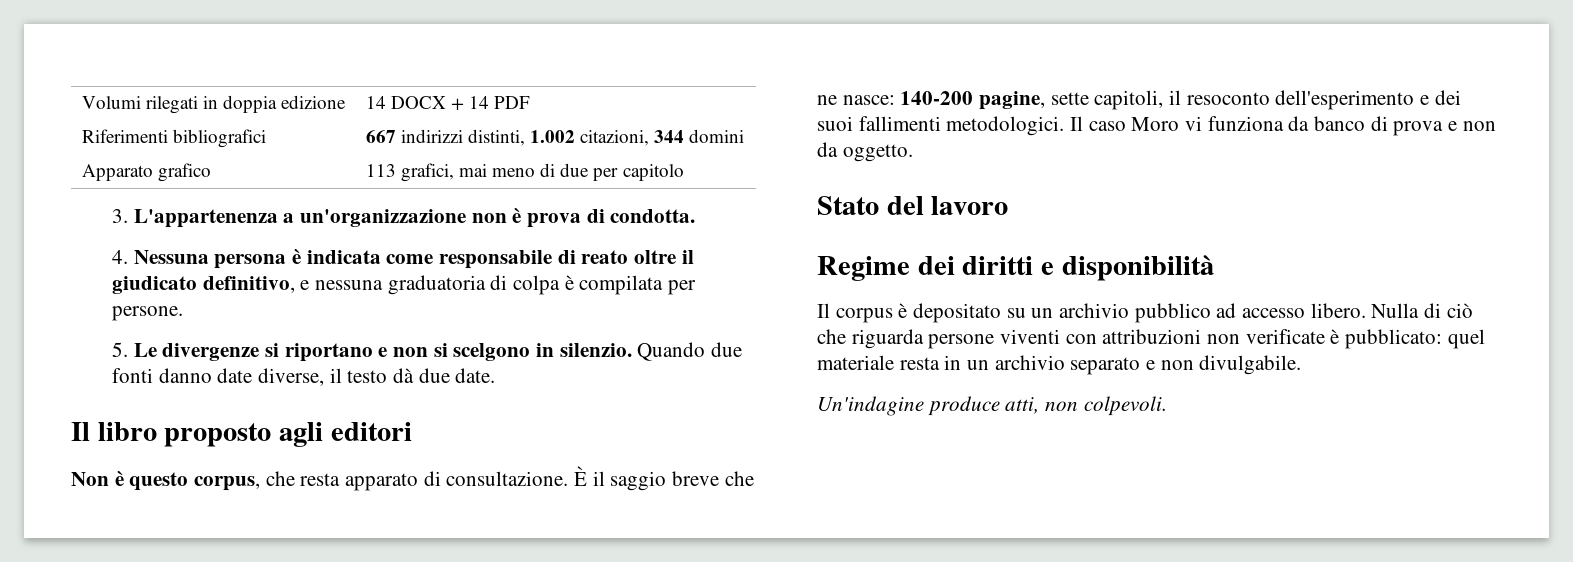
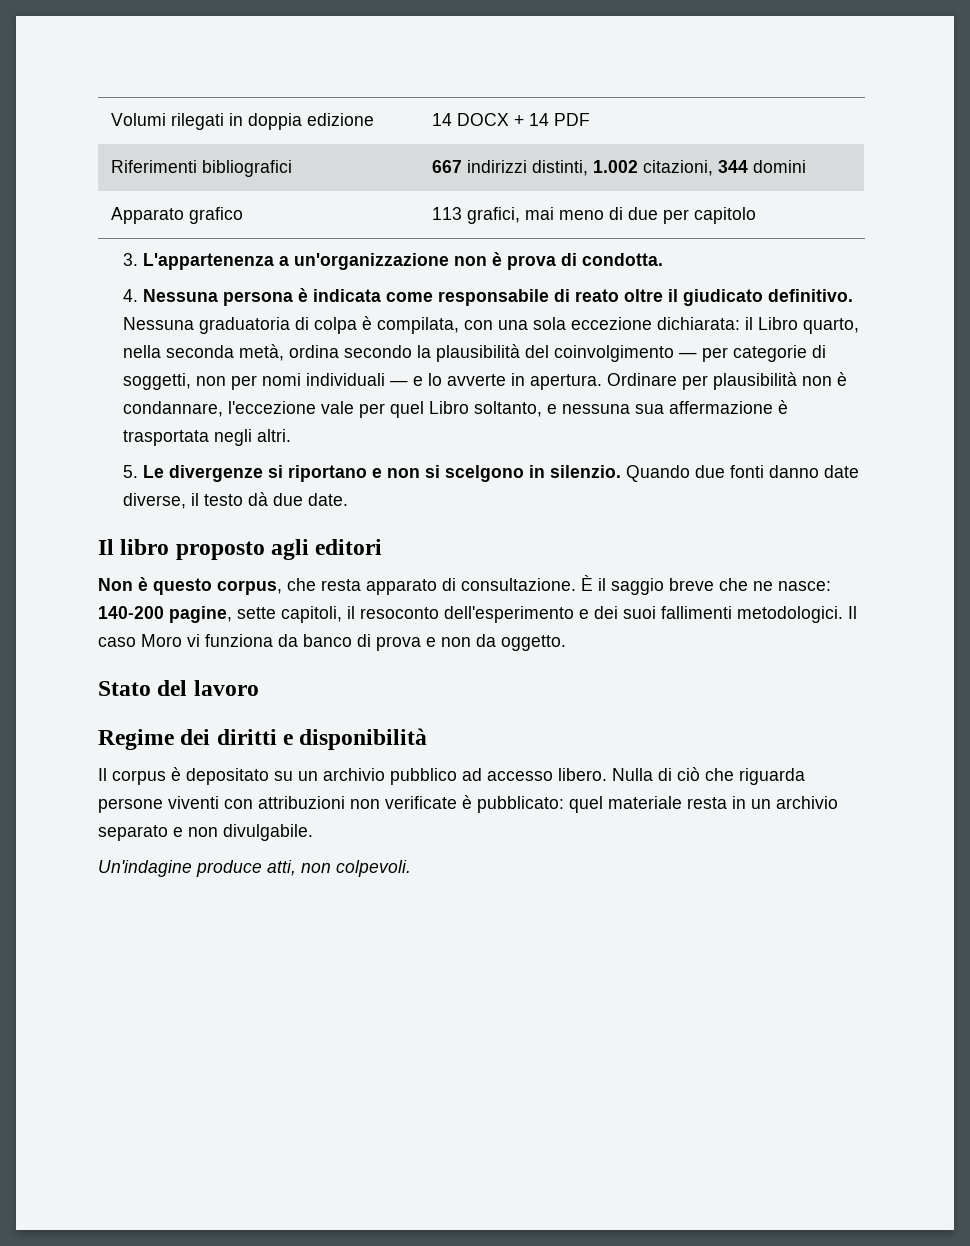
- 4. Nessuna persona è indicata come responsabile di reato oltre il giudicato definitivo, e nessuna graduatoria di colpa è compilata per persone.
+ 4. Nessuna persona è indicata come responsabile di reato oltre il giudicato definitivo. Nessuna graduatoria di colpa è compilata, con una sola eccezione dichiarata: il Libro quarto, nella seconda metà, ordina secondo la plausibilità del coinvolgimento — per categorie di soggetti, non per nomi individuali — e lo avverte in apertura. Ordinare per plausibilità non è condannare, l'eccezione vale per quel Libro soltanto, e nessuna sua affermazione è trasportata negli altri.

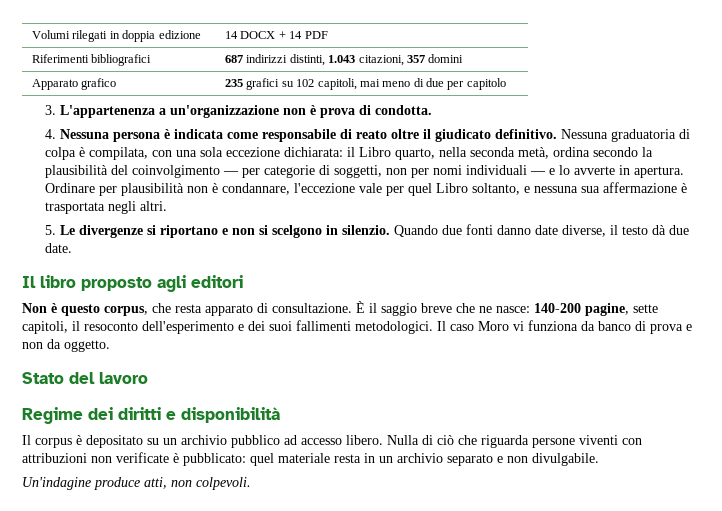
- Riferimenti bibliografici | 667 indirizzi distinti, 1.002 citazioni, 344 domini
+ Riferimenti bibliografici | 687 indirizzi distinti, 1.043 citazioni, 357 domini
- Apparato grafico | 113 grafici, mai meno di due per capitolo
+ Apparato grafico | 235 grafici su 102 capitoli, mai meno di due per capitolo

